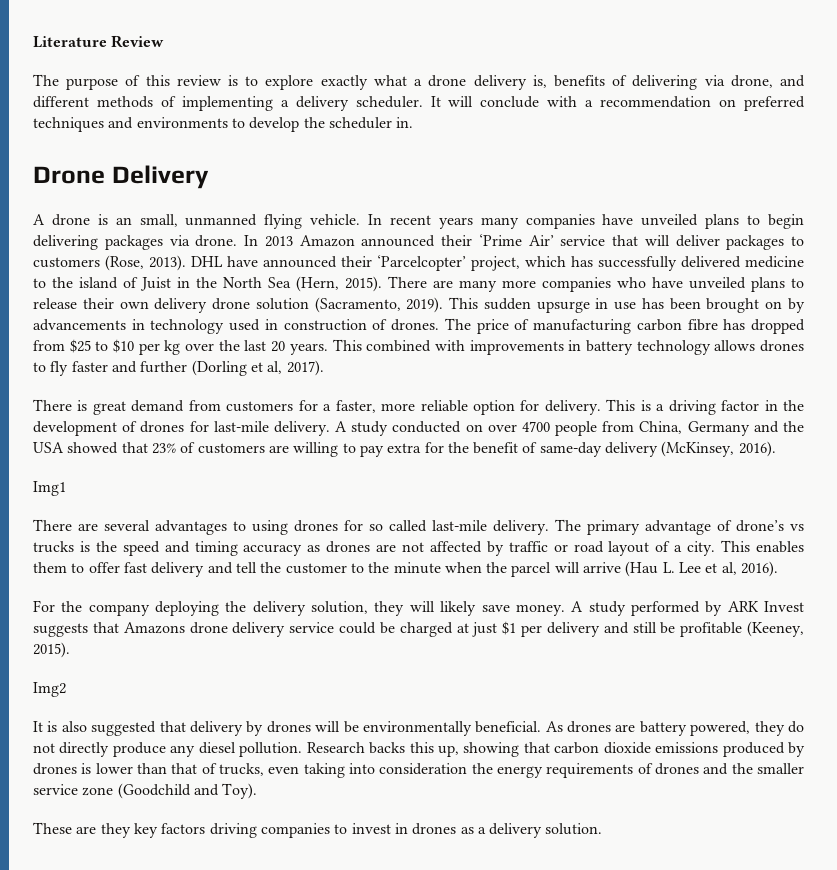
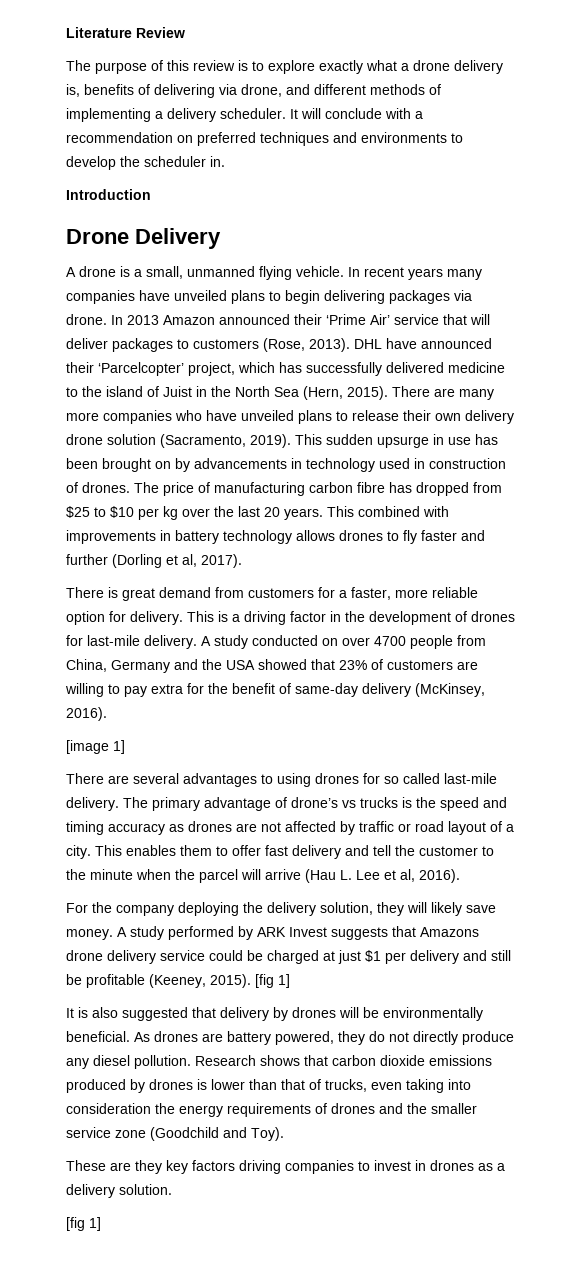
+ Introduction
- A drone is an small, unmanned flying vehicle.
+ A drone is a small, unmanned flying vehicle.
- Img1
+ [image 1]
- A study performed by ARK Invest suggests that Amazons drone delivery service could be charged at just $1 per delivery and still be profitable (Keeney, 2015).
- Img2
+ A study performed by ARK Invest suggests that Amazons drone delivery service could be charged at just $1 per delivery and still be profitable (Keeney, 2015). [fig 1]
- Research backs this up, showing that carbon dioxide emissions produced by drones is lower than that of trucks, even taking into consideration the energy requirements of drones and the smaller service zone (Goodchild and Toy).
+ Research shows that carbon dioxide emissions produced by drones is lower than that of trucks, even taking into consideration the energy requirements of drones and the smaller service zone (Goodchild and Toy).
  These are they key factors driving companies to invest in drones as a delivery solution.
+ [fig 1]

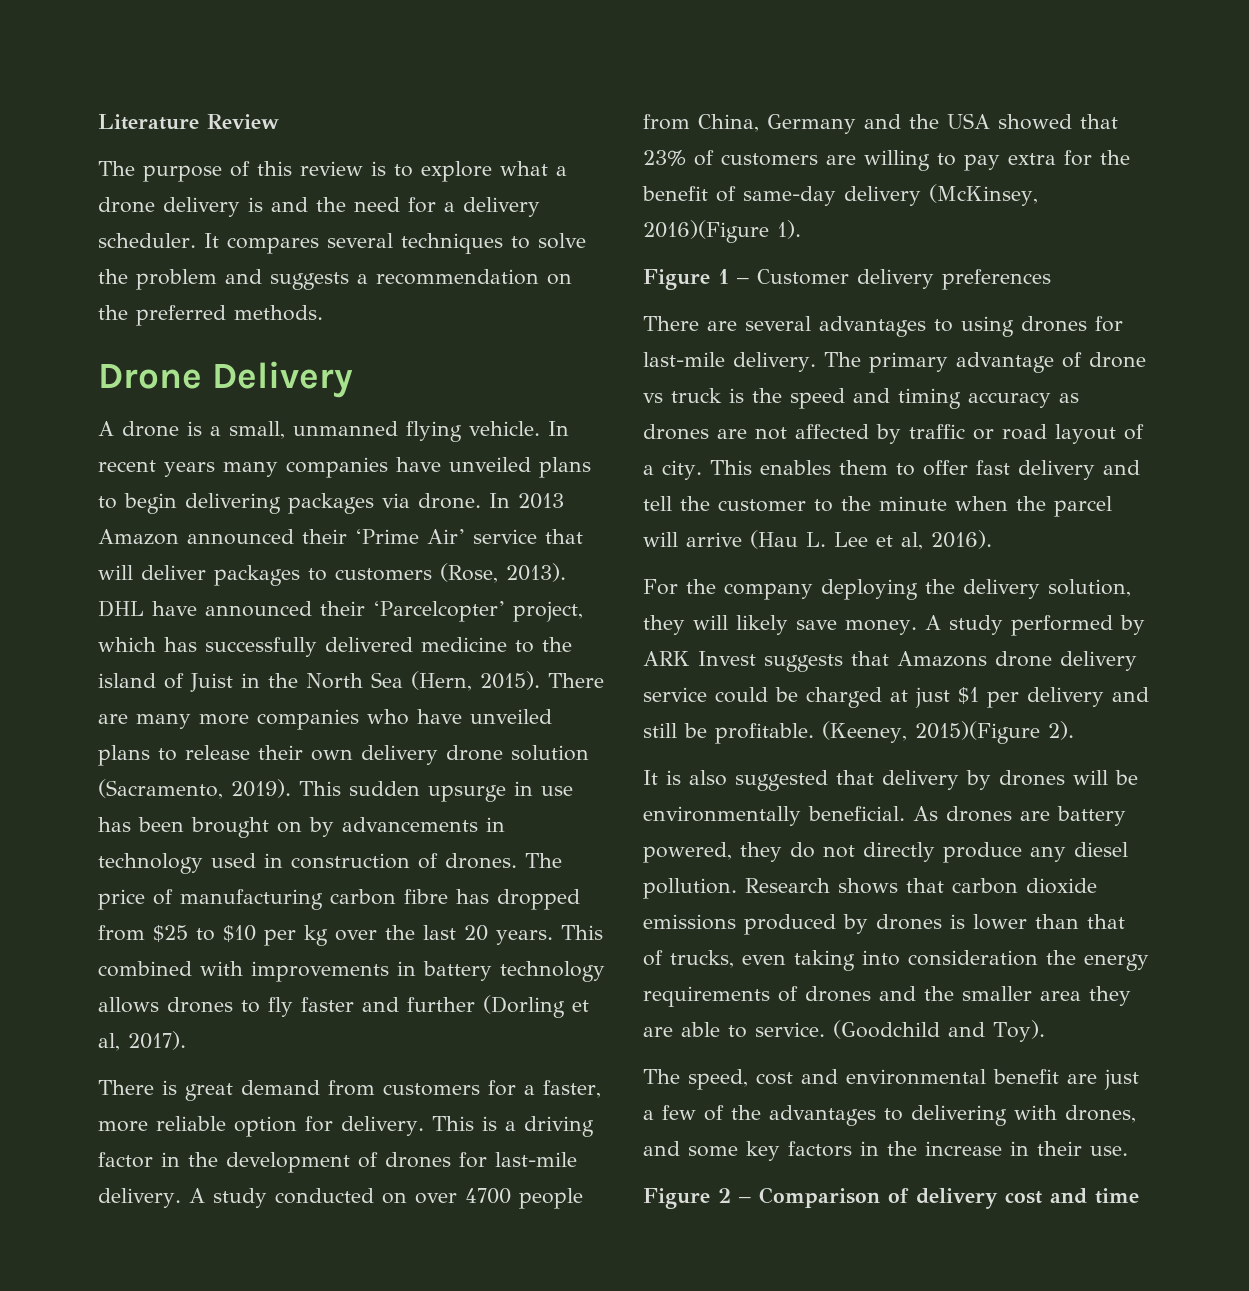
- The purpose of this review is to explore exactly what a drone delivery is, benefits of delivering via drone, and different methods of implementing a delivery scheduler. It will conclude with a recommendation on preferred techniques and environments to develop the scheduler in.
- Introduction
+ The purpose of this review is to explore what a drone delivery is and the need for a delivery scheduler. It compares several techniques to solve the problem and suggests a recommendation on the preferred methods.
- A study conducted on over 4700 people from China, Germany and the USA showed that 23% of customers are willing to pay extra for the benefit of same-day delivery (McKinsey, 2016).
- [image 1]
+ A study conducted on over 4700 people from China, Germany and the USA showed that 23% of customers are willing to pay extra for the benefit of same-day delivery (McKinsey, 2016)(Figure 1).
+ Figure 1 – Customer delivery preferences
- There are several advantages to using drones for so called last-mile delivery.
+ There are several advantages to using drones for last-mile delivery.
- The primary advantage of drone’s vs trucks is the speed and timing accuracy as drones are not affected by traffic or road layout of a city.
+ The primary advantage of drone vs truck is the speed and timing accuracy as drones are not affected by traffic or road layout of a city.
- A study performed by ARK Invest suggests that Amazons drone delivery service could be charged at just $1 per delivery and still be profitable (Keeney, 2015). [fig 1]
+ A study performed by ARK Invest suggests that Amazons drone delivery service could be charged at just $1 per delivery and still be profitable. (Keeney, 2015)(Figure 2).
- Research shows that carbon dioxide emissions produced by drones is lower than that of trucks, even taking into consideration the energy requirements of drones and the smaller service zone (Goodchild and Toy).
- These are they key factors driving companies to invest in drones as a delivery solution.
- [fig 1]
+ Research shows that carbon dioxide emissions produced by drones is lower than that of trucks, even taking into consideration the energy requirements of drones and the smaller area they are able to service. (Goodchild and Toy).
+ The speed, cost and environmental benefit are just a few of the advantages to delivering with drones, and some key factors in the increase in their use.
+ Figure 2 – Comparison of delivery cost and time

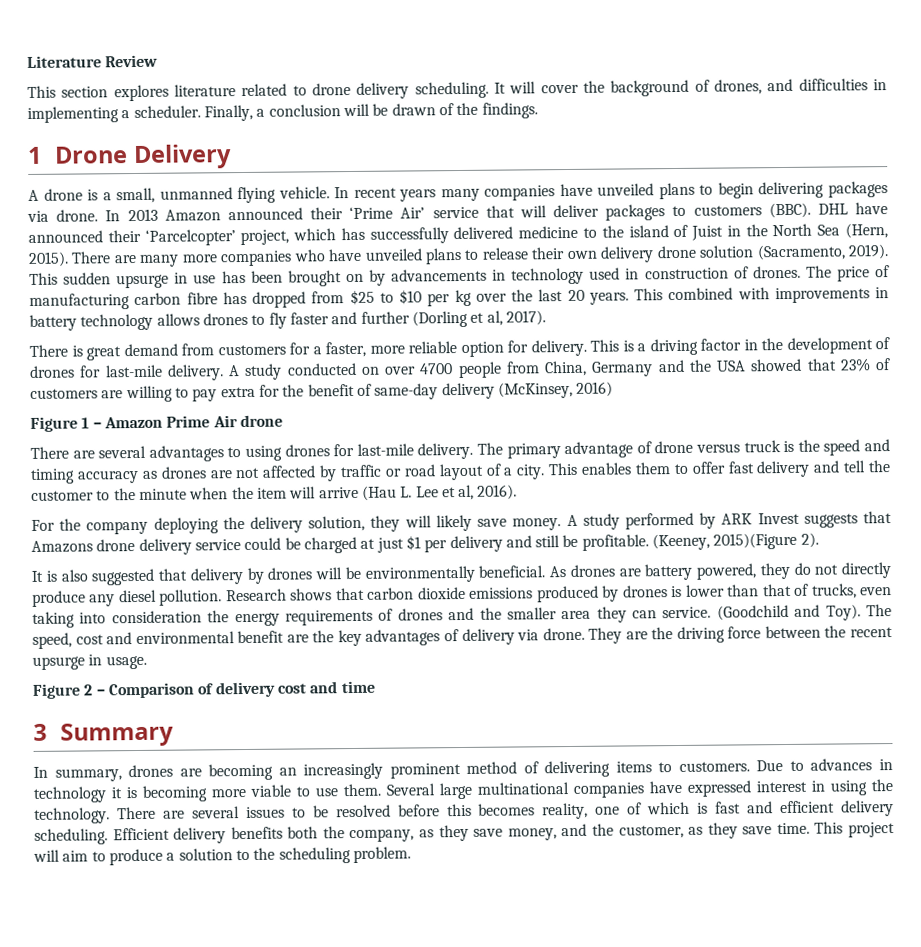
- The purpose of this review is to explore what a drone delivery is and the need for a delivery scheduler. It compares several techniques to solve the problem and suggests a recommendation on the preferred methods.
- Drone Delivery
+ This section explores literature related to drone delivery scheduling. It will cover the background of drones, and difficulties in implementing a scheduler. Finally, a conclusion will be drawn of the findings.
+ 1 Drone Delivery
- In 2013 Amazon announced their ‘Prime Air’ service that will deliver packages to customers (Rose, 2013).
+ In 2013 Amazon announced their ‘Prime Air’ service that will deliver packages to customers (BBC).
- A study conducted on over 4700 people from China, Germany and the USA showed that 23% of customers are willing to pay extra for the benefit of same-day delivery (McKinsey, 2016)(Figure 1).
+ A study conducted on over 4700 people from China, Germany and the USA showed that 23% of customers are willing to pay extra for the benefit of same-day delivery (McKinsey, 2016)
- Figure 1 – Customer delivery preferences
+ Figure 1 – Amazon Prime Air drone
- The primary advantage of drone vs truck is the speed and timing accuracy as drones are not affected by traffic or road layout of a city.
+ The primary advantage of drone versus truck is the speed and timing accuracy as drones are not affected by traffic or road layout of a city.
- This enables them to offer fast delivery and tell the customer to the minute when the parcel will arrive (Hau L. Lee et al, 2016).
+ This enables them to offer fast delivery and tell the customer to the minute when the item will arrive (Hau L. Lee et al, 2016).
- Research shows that carbon dioxide emissions produced by drones is lower than that of trucks, even taking into consideration the energy requirements of drones and the smaller area they are able to service.
+ Research shows that carbon dioxide emissions produced by drones is lower than that of trucks, even taking into consideration the energy requirements of drones and the smaller area they can service.
- (Goodchild and Toy).
- The speed, cost and environmental benefit are just a few of the advantages to delivering with drones, and some key factors in the increase in their use.
+ (Goodchild and Toy). The speed, cost and environmental benefit are the key advantages of delivery via drone. They are the driving force between the recent upsurge in usage.
+ 3 Summary
+ In summary, drones are becoming an increasingly prominent method of delivering items to customers. Due to advances in technology it is becoming more viable to use them. Several large multinational companies have expressed interest in using the technology. There are several issues to be resolved before this becomes reality, one of which is fast and efficient delivery scheduling. Efficient delivery benefits both the company, as they save money, and the customer, as they save time. This project will aim to produce a solution to the scheduling problem.

